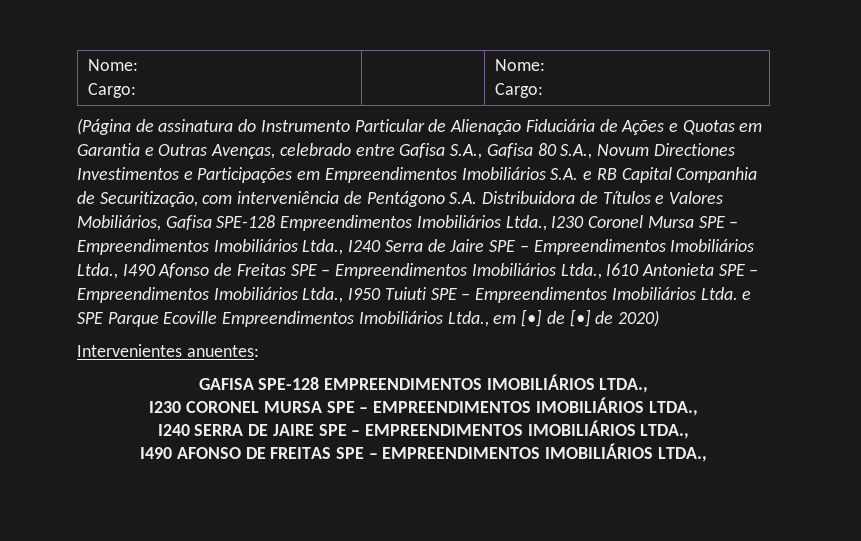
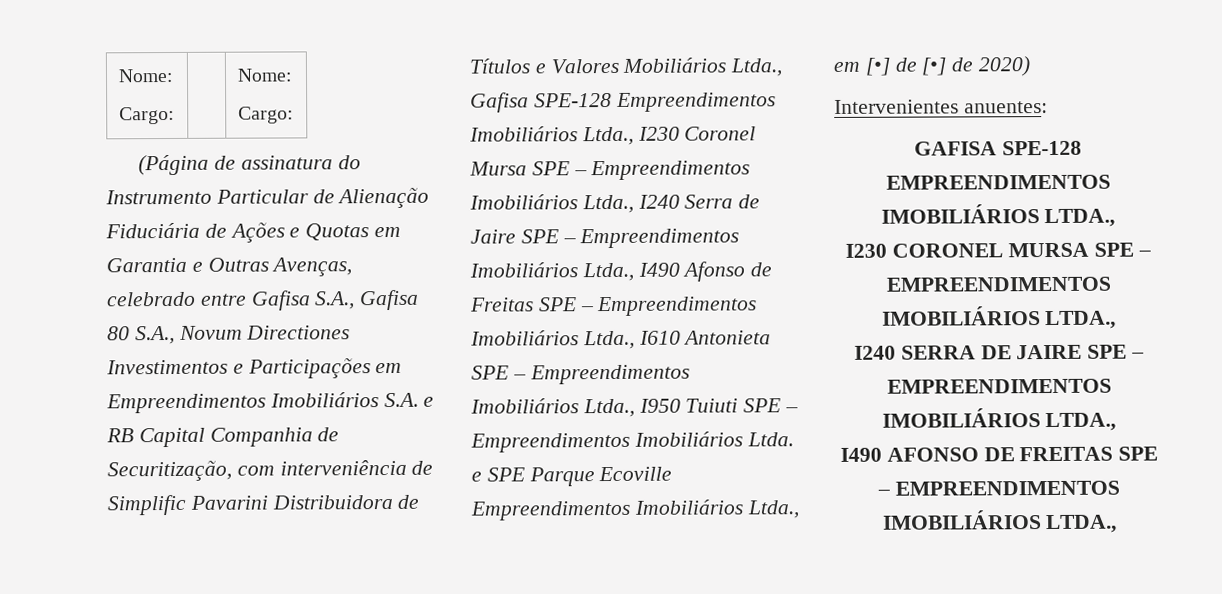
- (Página de assinatura do Instrumento Particular de Alienação Fiduciária de Ações e Quotas em Garantia e Outras Avenças, celebrado entre Gafisa S.A., Gafisa 80 S.A., Novum Directiones Investimentos e Participações em Empreendimentos Imobiliários S.A. e RB Capital Companhia de Securitização, com interveniência de Pentágono S.A. Distribuidora de Títulos e Valores Mobiliários, Gafisa SPE-128 Empreendimentos Imobiliários Ltda., I230 Coronel Mursa SPE – Empreendimentos Imobiliários Ltda., I240 Serra de Jaire SPE – Empreendimentos Imobiliários Ltda., I490 Afonso de Freitas SPE – Empreendimentos Imobiliários Ltda., I610 Antonieta SPE – Empreendimentos Imobiliários Ltda., I950 Tuiuti SPE – Empreendimentos Imobiliários Ltda. e SPE Parque Ecoville Empreendimentos Imobiliários Ltda., em [•] de [•] de 2020)
+ (Página de assinatura do Instrumento Particular de Alienação Fiduciária de Ações e Quotas em Garantia e Outras Avenças, celebrado entre Gafisa S.A., Gafisa 80 S.A., Novum Directiones Investimentos e Participações em Empreendimentos Imobiliários S.A. e RB Capital Companhia de Securitização, com interveniência de Simplific Pavarini Distribuidora de Títulos e Valores Mobiliários Ltda., Gafisa SPE-128 Empreendimentos Imobiliários Ltda., I230 Coronel Mursa SPE – Empreendimentos Imobiliários Ltda., I240 Serra de Jaire SPE – Empreendimentos Imobiliários Ltda., I490 Afonso de Freitas SPE – Empreendimentos Imobiliários Ltda., I610 Antonieta SPE – Empreendimentos Imobiliários Ltda., I950 Tuiuti SPE – Empreendimentos Imobiliários Ltda. e SPE Parque Ecoville Empreendimentos Imobiliários Ltda., em [•] de [•] de 2020)

